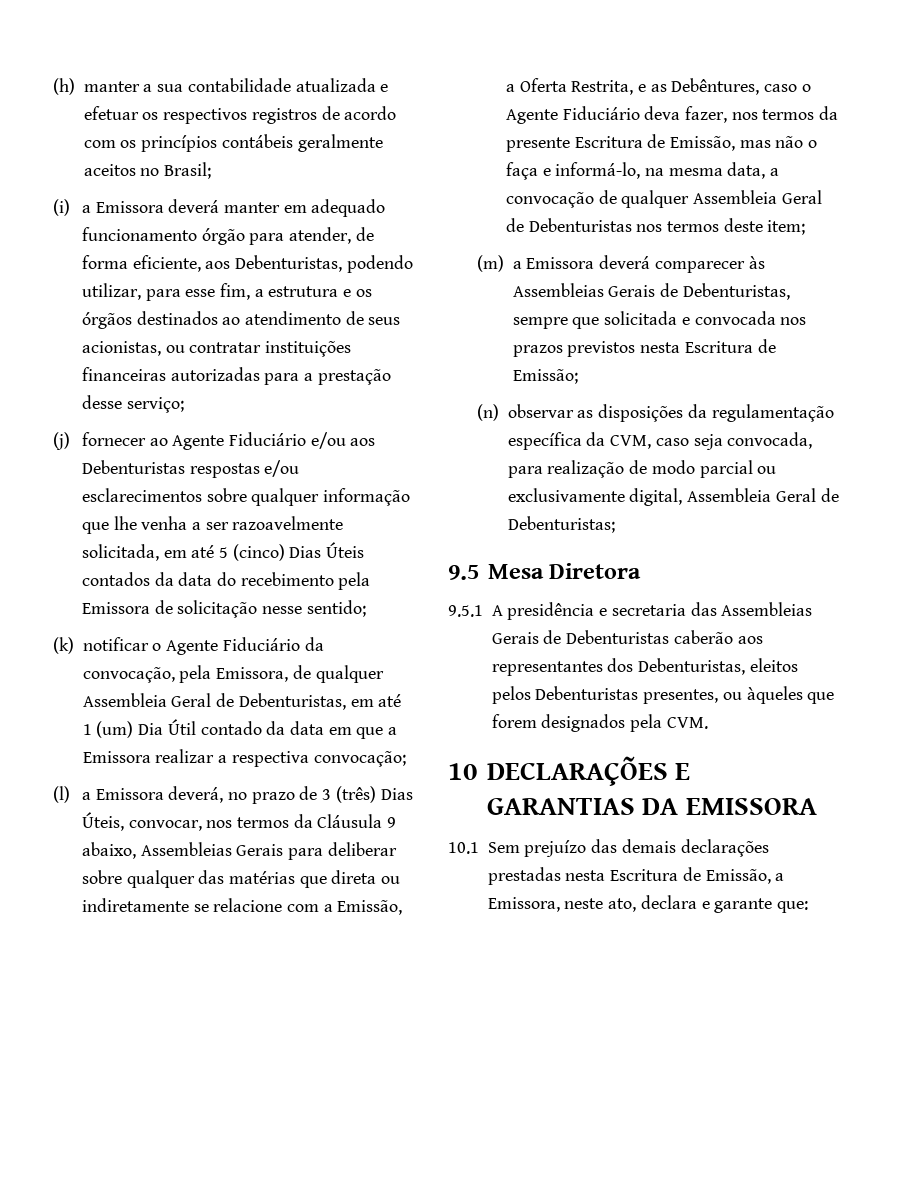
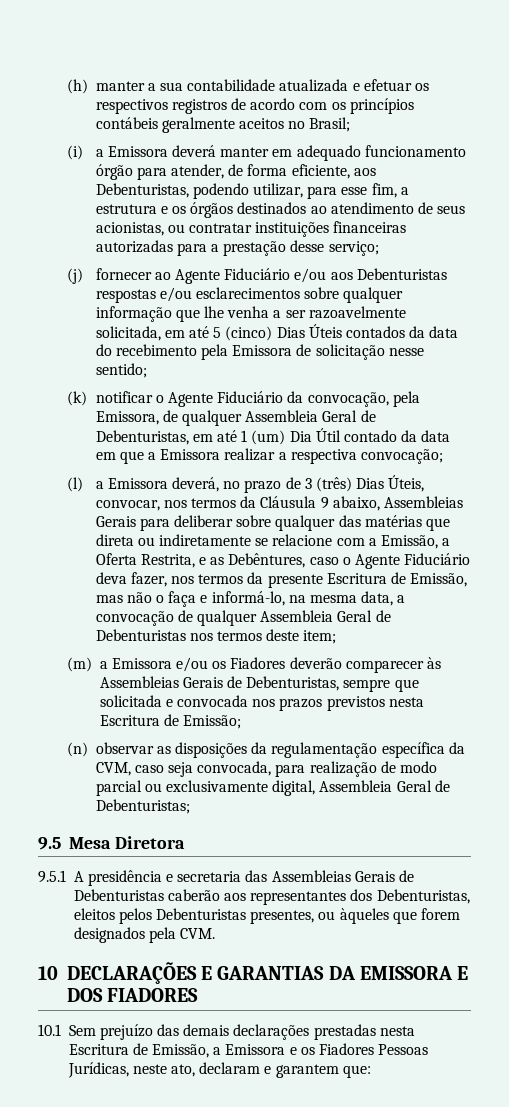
- (m) a Emissora deverá comparecer às Assembleias Gerais de Debenturistas, sempre que solicitada e convocada nos prazos previstos nesta Escritura de Emissão;
+ (m) a Emissora e/ou os Fiadores deverão comparecer às Assembleias Gerais de Debenturistas, sempre que solicitada e convocada nos prazos previstos nesta Escritura de Emissão;
- 10 DECLARAÇÕES E GARANTIAS DA EMISSORA
+ 10 DECLARAÇÕES E GARANTIAS DA EMISSORA E DOS FIADORES
- 10.1 Sem prejuízo das demais declarações prestadas nesta Escritura de Emissão, a Emissora, neste ato, declara e garante que:
+ 10.1 Sem prejuízo das demais declarações prestadas nesta Escritura de Emissão, a Emissora e os Fiadores Pessoas Jurídicas, neste ato, declaram e garantem que:

